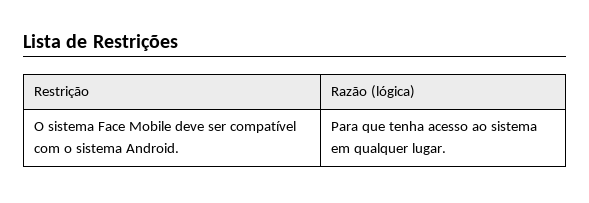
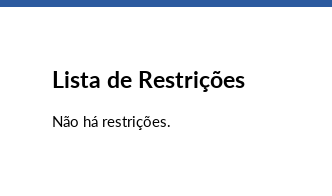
- Restrição | Razão (lógica)
- O sistema Face Mobile deve ser compatível com o sistema Android. | Para que tenha acesso ao sistema em qualquer lugar.
+ Não há restrições.

